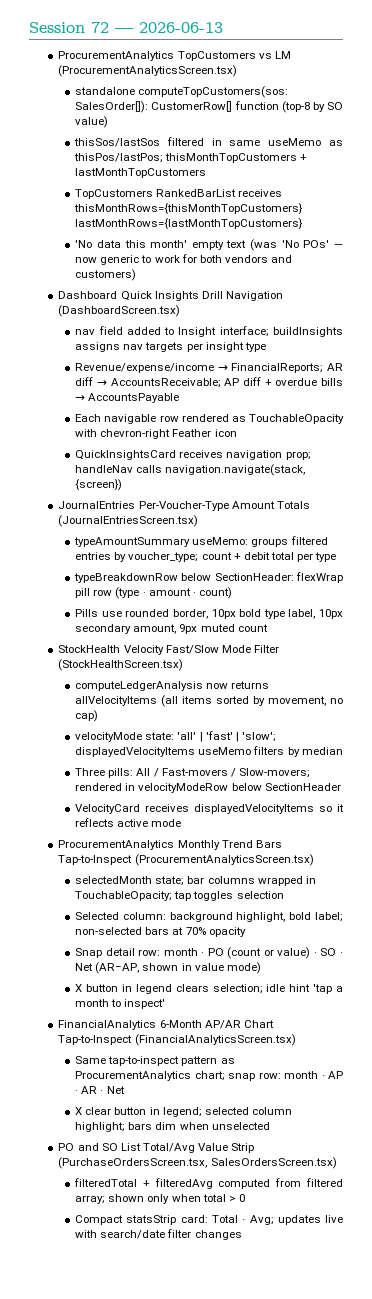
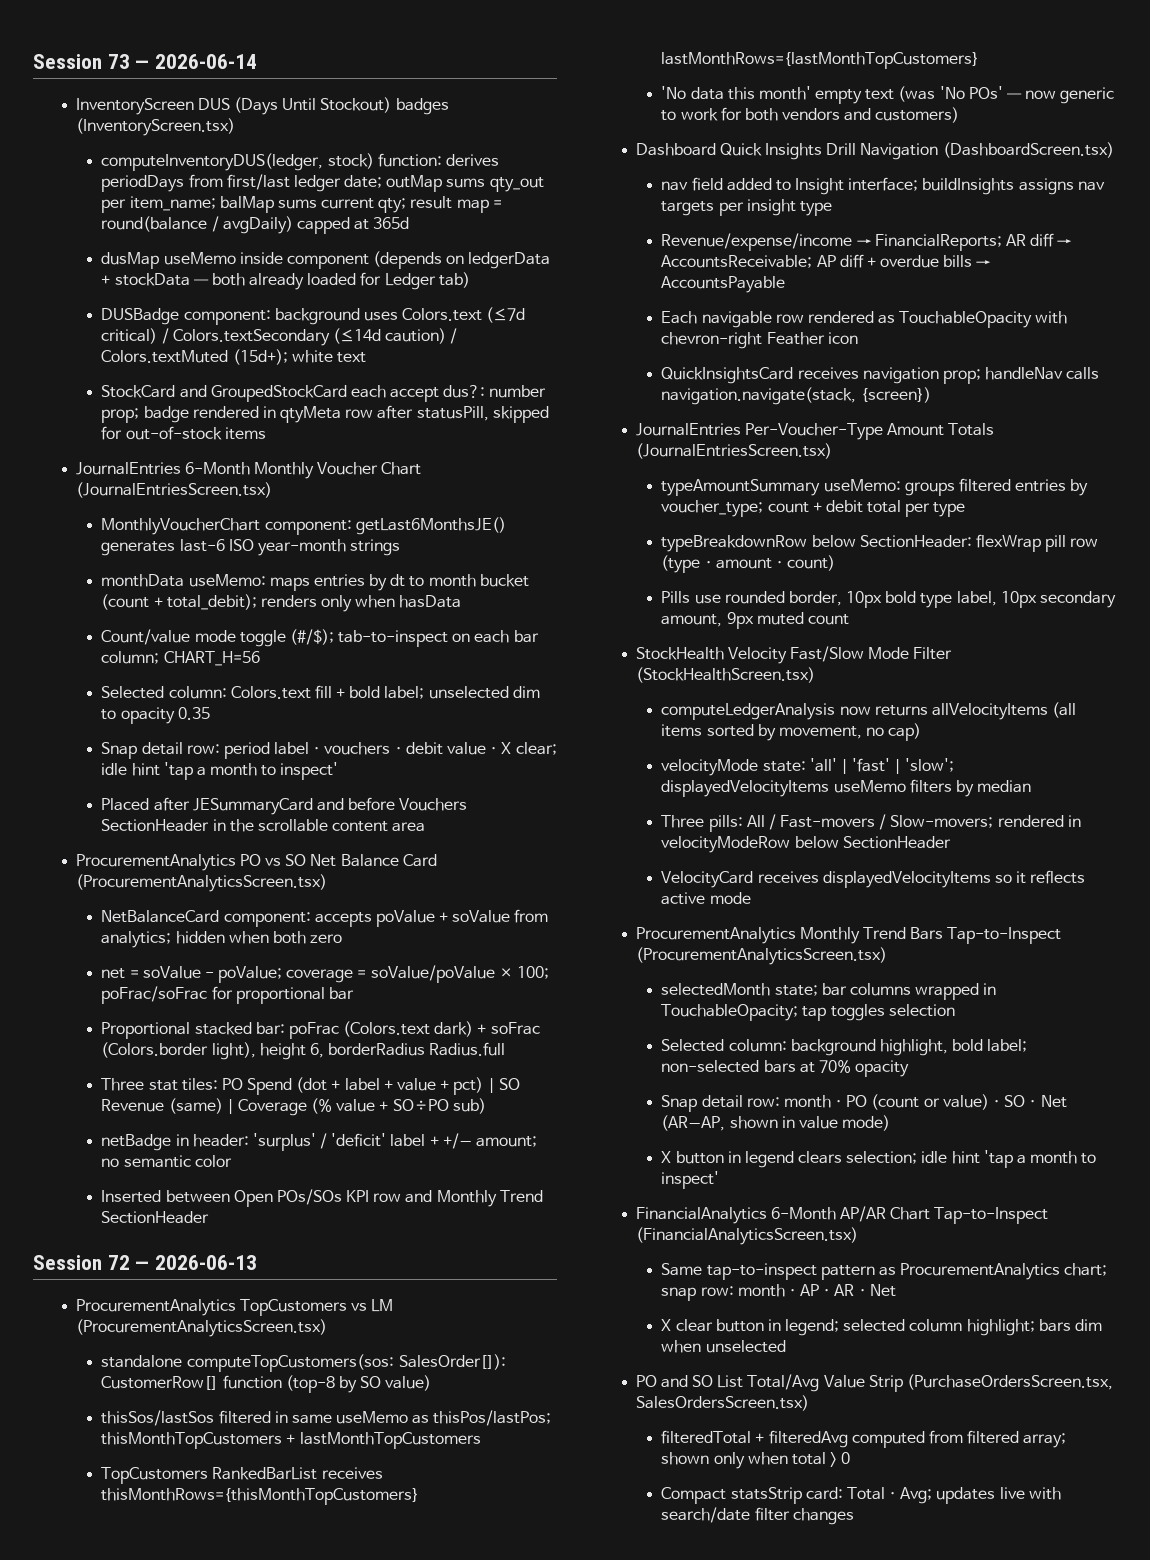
+ Session 73 — 2026-06-14
+ InventoryScreen DUS (Days Until Stockout) badges (InventoryScreen.tsx)
+ computeInventoryDUS(ledger, stock) function: derives periodDays from first/last ledger date; outMap sums qty_out per item_name; balMap sums current qty; result map = round(balance / avgDaily) capped at 365d
+ dusMap useMemo inside component (depends on ledgerData + stockData — both already loaded for Ledger tab)
+ DUSBadge component: background uses Colors.text (≤7d critical) / Colors.textSecondary (≤14d caution) / Colors.textMuted (15d+); white text
+ StockCard and GroupedStockCard each accept dus?: number prop; badge rendered in qtyMeta row after statusPill, skipped for out-of-stock items
+ JournalEntries 6-Month Monthly Voucher Chart (JournalEntriesScreen.tsx)
+ MonthlyVoucherChart component: getLast6MonthsJE() generates last-6 ISO year-month strings
+ monthData useMemo: maps entries by dt to month bucket (count + total_debit); renders only when hasData
+ Count/value mode toggle (#/$); tab-to-inspect on each bar column; CHART_H=56
+ Selected column: Colors.text fill + bold label; unselected dim to opacity 0.35
+ Snap detail row: period label · vouchers · debit value · X clear; idle hint 'tap a month to inspect'
+ Placed after JESummaryCard and before Vouchers SectionHeader in the scrollable content area
+ ProcurementAnalytics PO vs SO Net Balance Card (ProcurementAnalyticsScreen.tsx)
+ NetBalanceCard component: accepts poValue + soValue from analytics; hidden when both zero
+ net = soValue - poValue; coverage = soValue/poValue × 100; poFrac/soFrac for proportional bar
+ Proportional stacked bar: poFrac (Colors.text dark) + soFrac (Colors.border light), height 6, borderRadius Radius.full
+ Three stat tiles: PO Spend (dot + label + value + pct) | SO Revenue (same) | Coverage (% value + SO÷PO sub)
+ netBadge in header: 'surplus' / 'deficit' label + +/− amount; no semantic color
+ Inserted between Open POs/SOs KPI row and Monthly Trend SectionHeader

